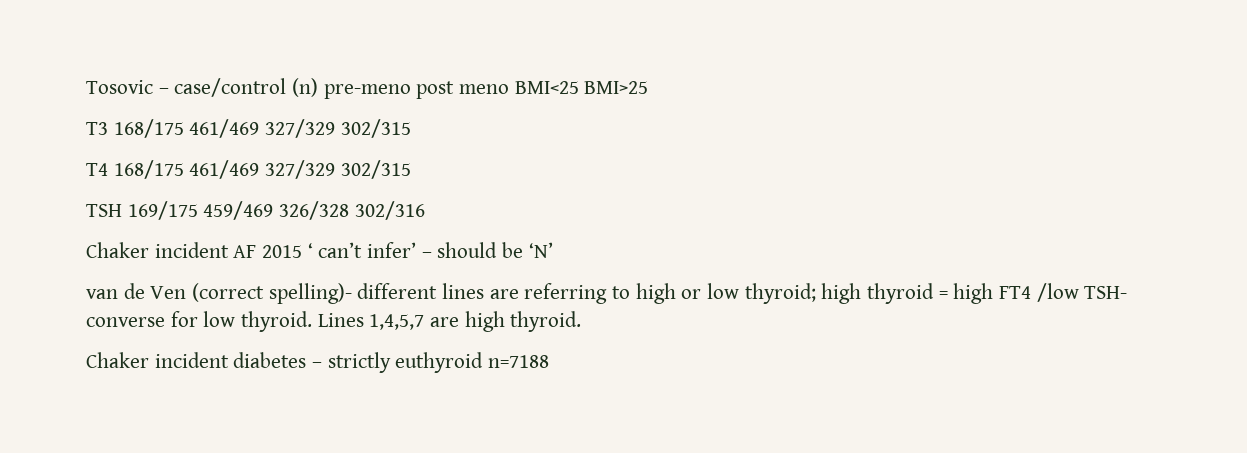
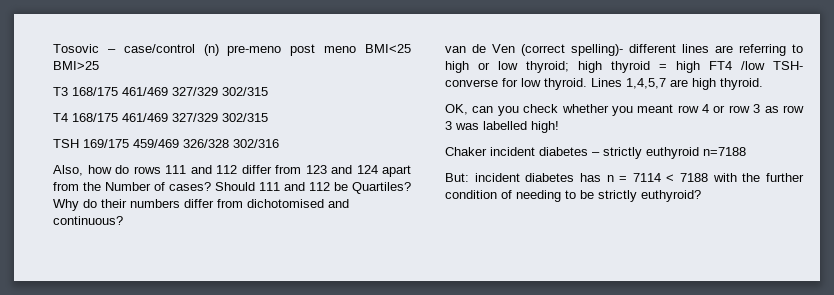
- Chaker incident AF 2015 ‘ can’t infer’ – should be ‘N’
+ Also, how do rows 111 and 112 differ from 123 and 124 apart from the Number of cases? Should 111 and 112 be Quartiles? Why do their numbers differ from dichotomised and continuous?
+ OK, can you check whether you meant row 4 or row 3 as row 3 was labelled high!
+ But: incident diabetes has n = 7114 < 7188 with the further condition of needing to be strictly euthyroid?

